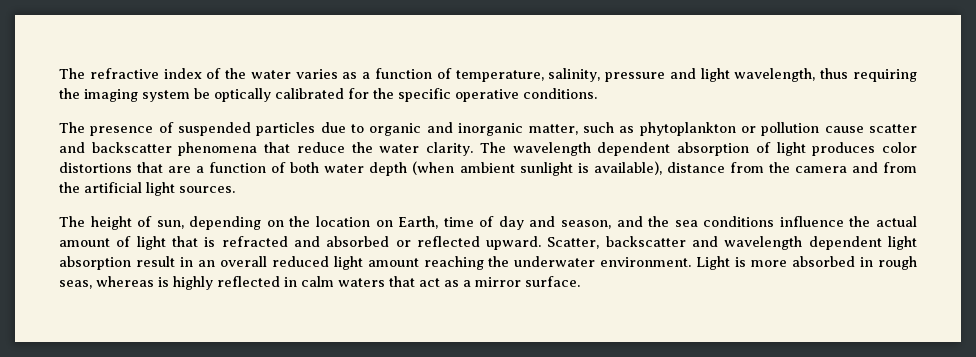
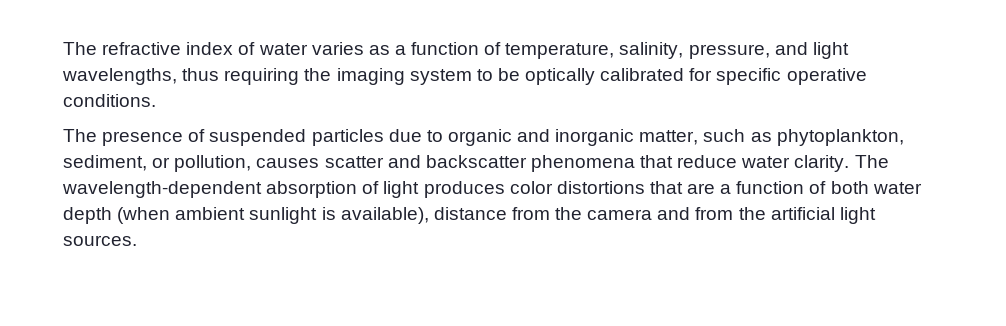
- The refractive index of the water varies as a function of temperature, salinity, pressure and light wavelength, thus requiring the imaging system be optically calibrated for the specific operative conditions.
+ The refractive index of water varies as a function of temperature, salinity, pressure, and light wavelengths, thus requiring the imaging system to be optically calibrated for specific operative conditions.
- The presence of suspended particles due to organic and inorganic matter, such as phytoplankton or pollution cause scatter and backscatter phenomena that reduce the water clarity.
+ The presence of suspended particles due to organic and inorganic matter, such as phytoplankton, sediment, or pollution, causes scatter and backscatter phenomena that reduce water clarity.
- The wavelength dependent absorption of light produces color distortions that are a function of both water depth (when ambient sunlight is available), distance from the camera and from the artificial light sources.
+ The wavelength-dependent absorption of light produces color distortions that are a function of both water depth (when ambient sunlight is available), distance from the camera and from the artificial light sources.
- The height of sun, depending on the location on Earth, time of day and season, and the sea conditions influence the actual amount of light that is refracted and absorbed or reflected upward. Scatter, backscatter and wavelength dependent light absorption result in an overall reduced light amount reaching the underwater environment. Light is more absorbed in rough seas, whereas is highly reflected in calm waters that act as a mirror surface.

